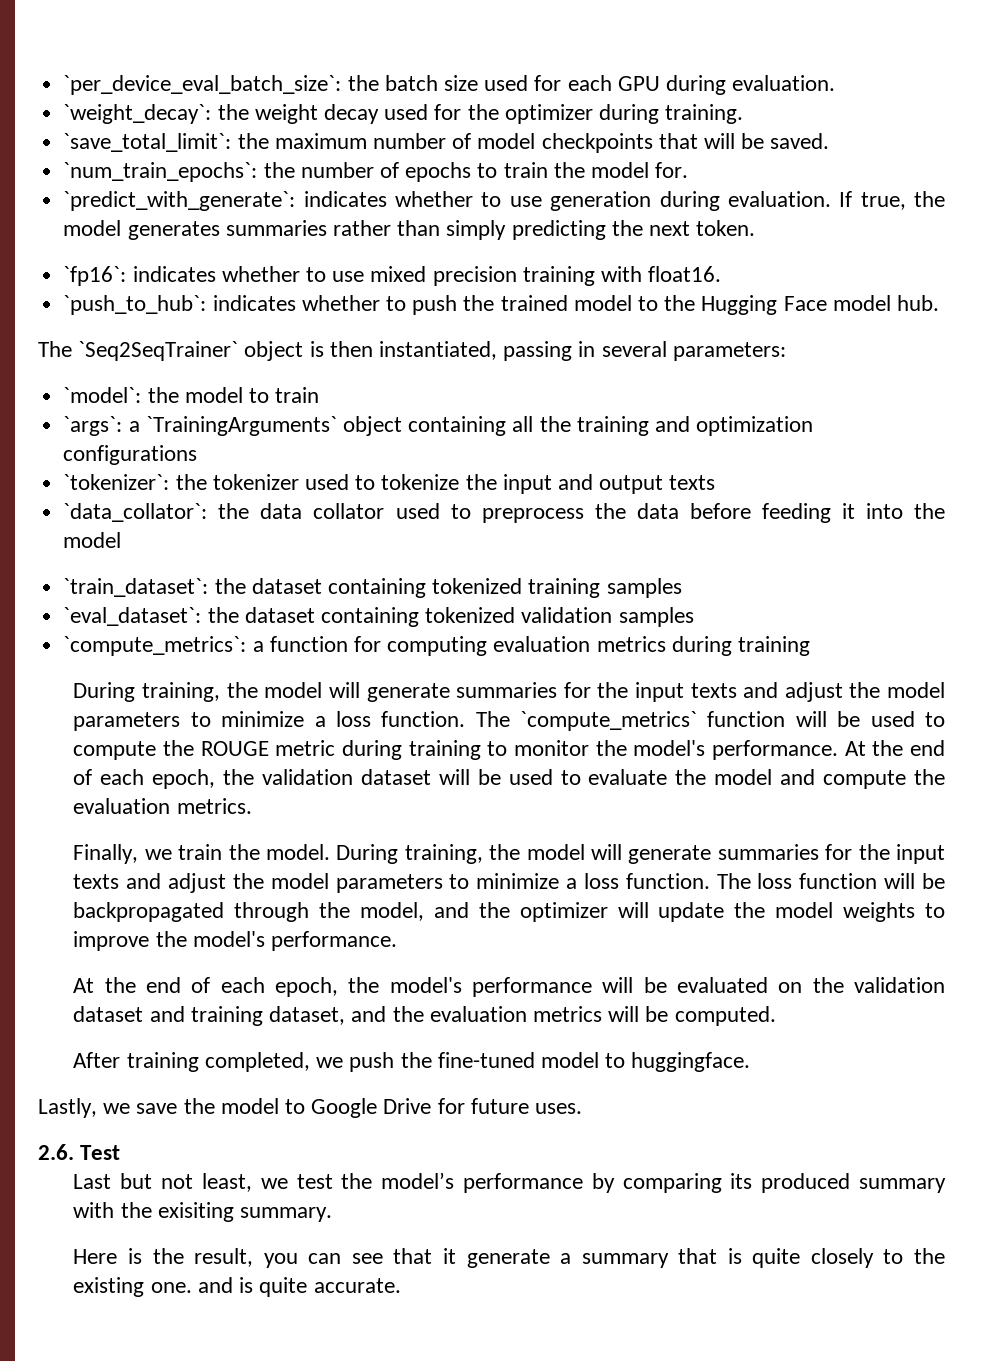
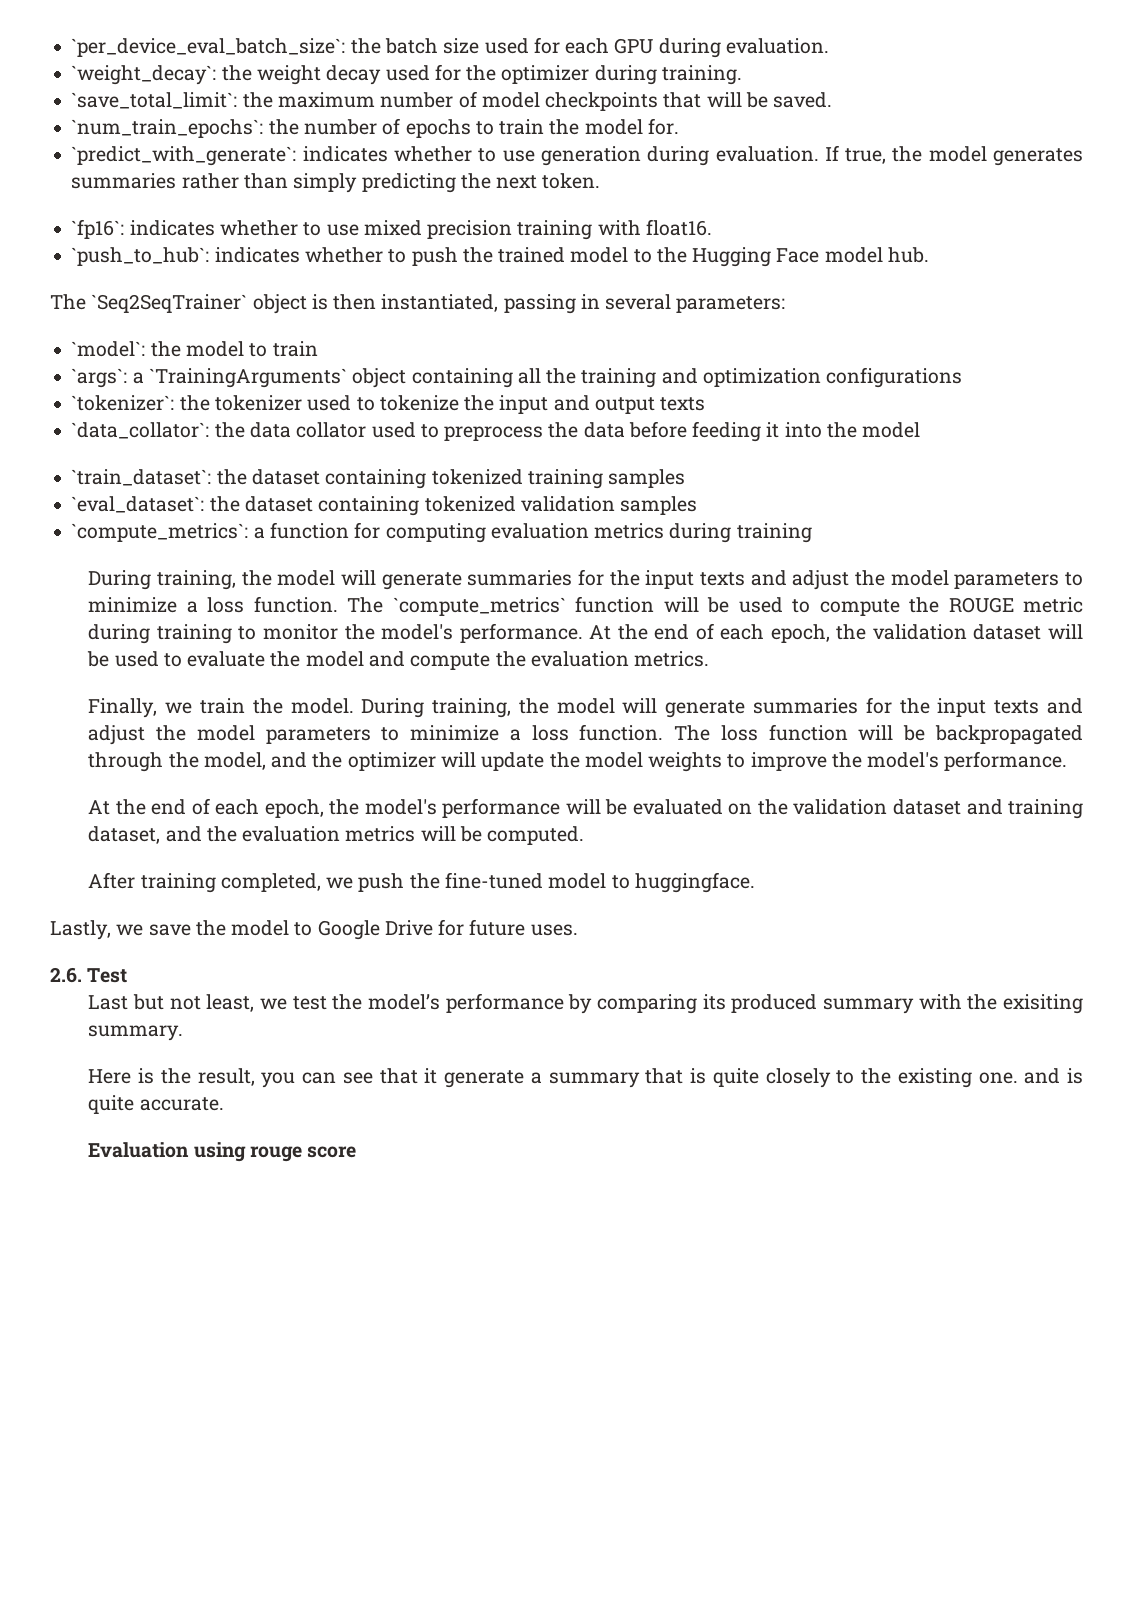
+ Evaluation using rouge score

